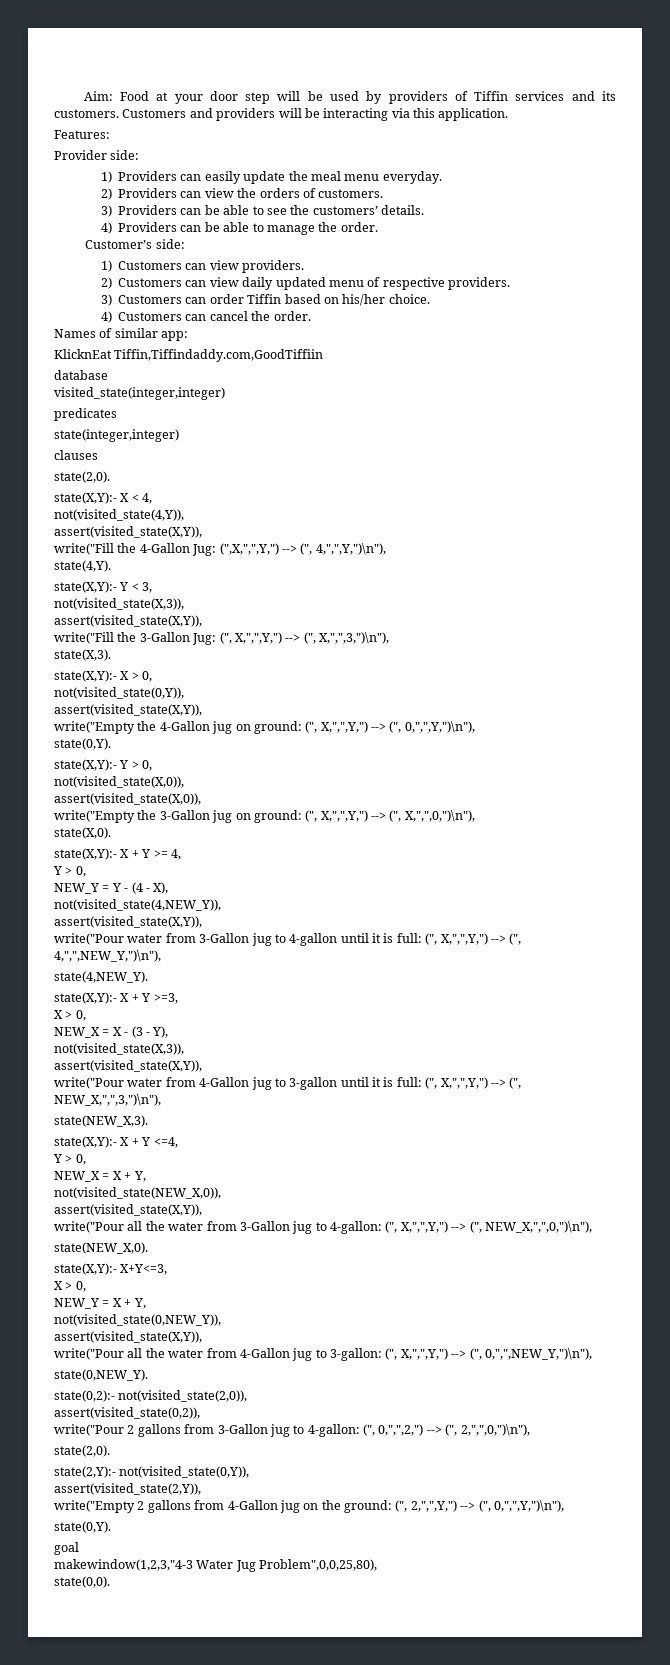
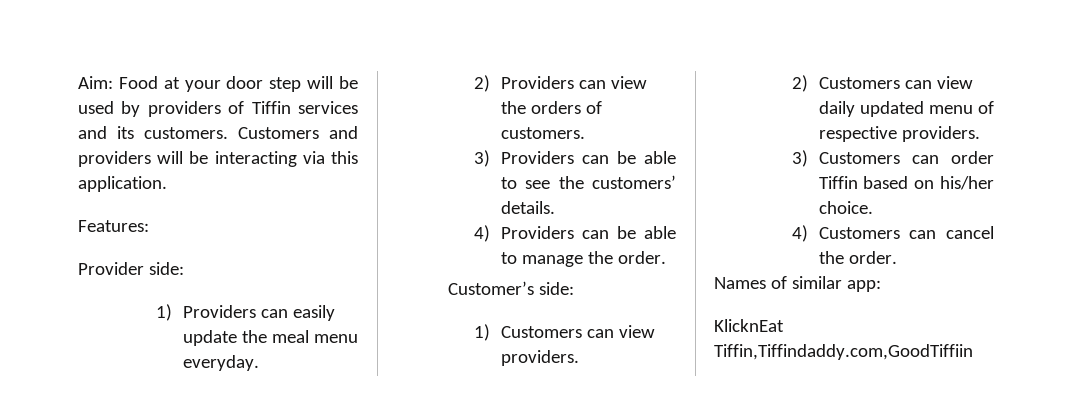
- database
- visited_state(integer,integer)
- predicates
- state(integer,integer)
- clauses
- state(2,0).
- state(X,Y):- X < 4,
- not(visited_state(4,Y)),
- assert(visited_state(X,Y)),
- write("Fill the 4-Gallon Jug: (",X,",",Y,") --> (", 4,",",Y,")\n"),
- state(4,Y).
- state(X,Y):- Y < 3,
- not(visited_state(X,3)),
- assert(visited_state(X,Y)),
- write("Fill the 3-Gallon Jug: (", X,",",Y,") --> (", X,",",3,")\n"),
- state(X,3).
- state(X,Y):- X > 0,
- not(visited_state(0,Y)),
- assert(visited_state(X,Y)),
- write("Empty the 4-Gallon jug on ground: (", X,",",Y,") --> (", 0,",",Y,")\n"),
- state(0,Y).
- state(X,Y):- Y > 0,
- not(visited_state(X,0)),
- assert(visited_state(X,0)),
- write("Empty the 3-Gallon jug on ground: (", X,",",Y,") --> (", X,",",0,")\n"),
- state(X,0).
- state(X,Y):- X + Y >= 4,
- Y > 0,
- NEW_Y = Y - (4 - X),
- not(visited_state(4,NEW_Y)),
- assert(visited_state(X,Y)),
- write("Pour water from 3-Gallon jug to 4-gallon until it is full: (", X,",",Y,") --> (", 4,",",NEW_Y,")\n"),
- state(4,NEW_Y).
- state(X,Y):- X + Y >=3,
- X > 0,
- NEW_X = X - (3 - Y),
- not(visited_state(X,3)),
- assert(visited_state(X,Y)),
- write("Pour water from 4-Gallon jug to 3-gallon until it is full: (", X,",",Y,") --> (", NEW_X,",",3,")\n"),
- state(NEW_X,3).
- state(X,Y):- X + Y <=4,
- Y > 0,
- NEW_X = X + Y,
- not(visited_state(NEW_X,0)),
- assert(visited_state(X,Y)),
- write("Pour all the water from 3-Gallon jug to 4-gallon: (", X,",",Y,") --> (", NEW_X,",",0,")\n"),
- state(NEW_X,0).
- state(X,Y):- X+Y<=3,
- X > 0,
- NEW_Y = X + Y,
- not(visited_state(0,NEW_Y)),
- assert(visited_state(X,Y)),
- write("Pour all the water from 4-Gallon jug to 3-gallon: (", X,",",Y,") --> (", 0,",",NEW_Y,")\n"),
- state(0,NEW_Y).
- state(0,2):- not(visited_state(2,0)),
- assert(visited_state(0,2)),
- write("Pour 2 gallons from 3-Gallon jug to 4-gallon: (", 0,",",2,") --> (", 2,",",0,")\n"),
- state(2,0).
- state(2,Y):- not(visited_state(0,Y)),
- assert(visited_state(2,Y)),
- write("Empty 2 gallons from 4-Gallon jug on the ground: (", 2,",",Y,") --> (", 0,",",Y,")\n"),
- state(0,Y).
- goal
- makewindow(1,2,3,"4-3 Water Jug Problem",0,0,25,80),
- state(0,0).

